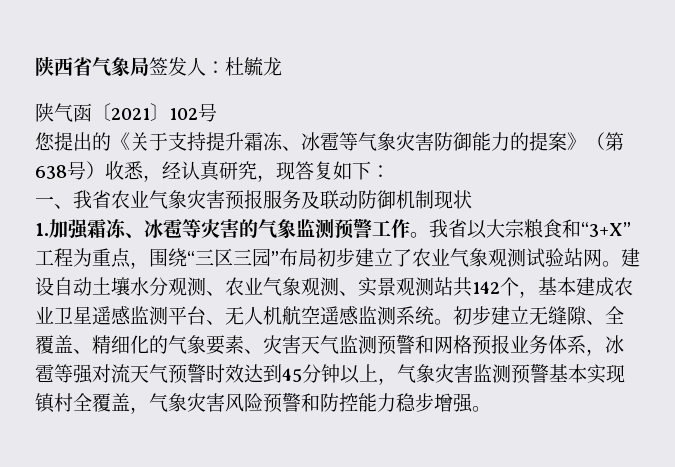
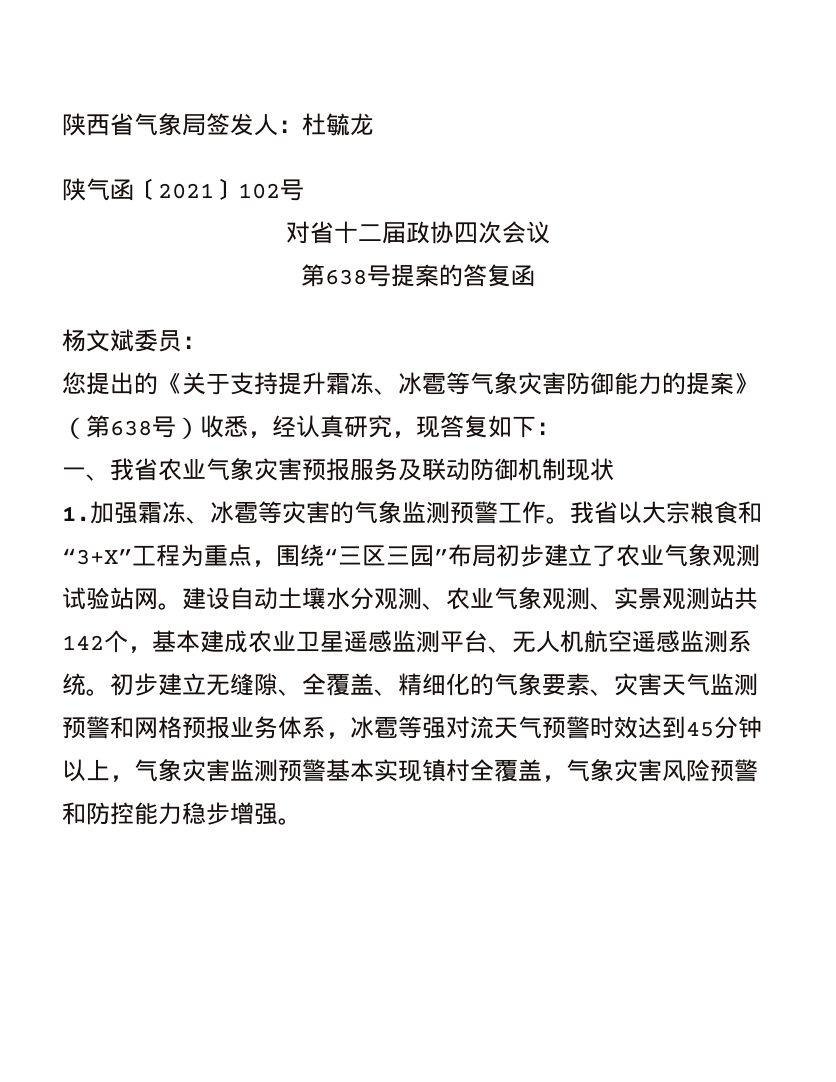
+ 对省十二届政协四次会议
+ 第638号提案的答复函
+ 杨文斌委员：

